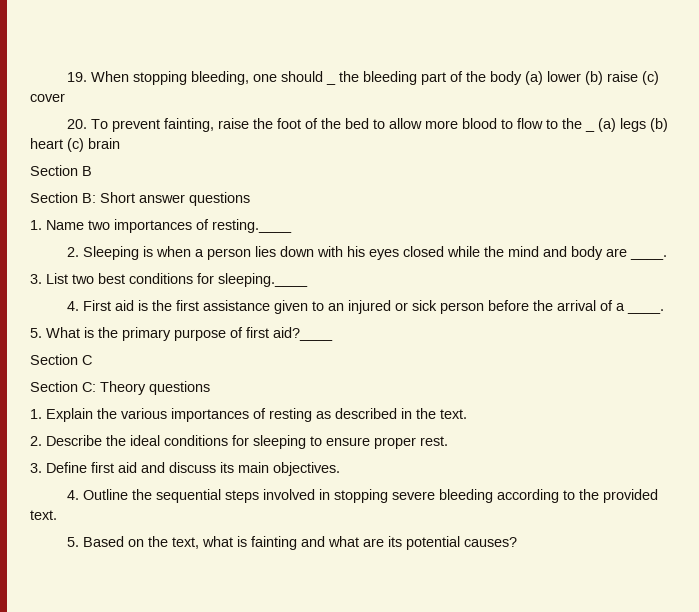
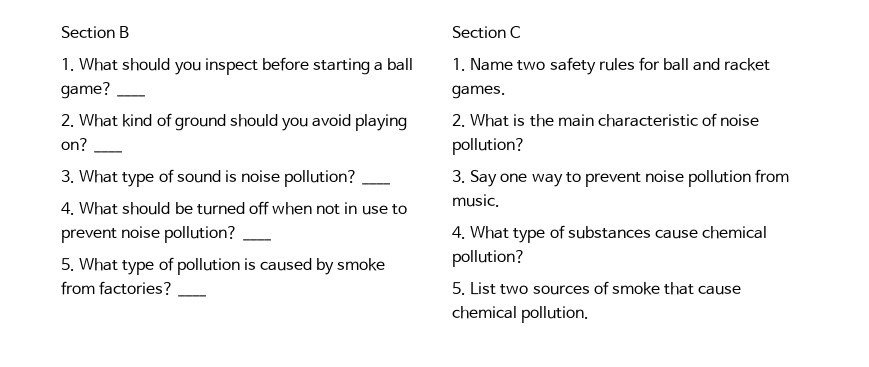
- 19. When stopping bleeding, one should _ the bleeding part of the body (a) lower (b) raise (c) cover
- 20. To prevent fainting, raise the foot of the bed to allow more blood to flow to the _ (a) legs (b) heart (c) brain
  Section B
- Section B: Short answer questions
- 1. Name two importances of resting.____
- 2. Sleeping is when a person lies down with his eyes closed while the mind and body are ____.
- 3. List two best conditions for sleeping.____
- 4. First aid is the first assistance given to an injured or sick person before the arrival of a ____.
- 5. What is the primary purpose of first aid?____
+ 1. What should you inspect before starting a ball game? ____
+ 2. What kind of ground should you avoid playing on? ____
+ 3. What type of sound is noise pollution? ____
+ 4. What should be turned off when not in use to prevent noise pollution? ____
+ 5. What type of pollution is caused by smoke from factories? ____
  Section C
- Section C: Theory questions
- 1. Explain the various importances of resting as described in the text.
- 2. Describe the ideal conditions for sleeping to ensure proper rest.
- 3. Define first aid and discuss its main objectives.
- 4. Outline the sequential steps involved in stopping severe bleeding according to the provided text.
- 5. Based on the text, what is fainting and what are its potential causes?
+ 1. Name two safety rules for ball and racket games.
+ 2. What is the main characteristic of noise pollution?
+ 3. Say one way to prevent noise pollution from music.
+ 4. What type of substances cause chemical pollution?
+ 5. List two sources of smoke that cause chemical pollution.

